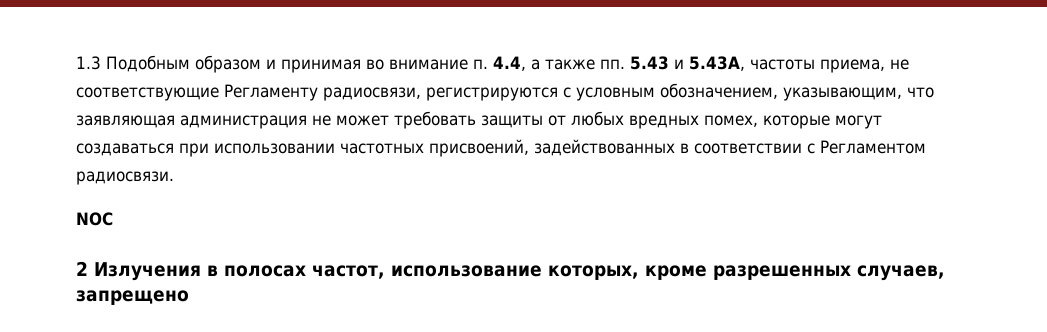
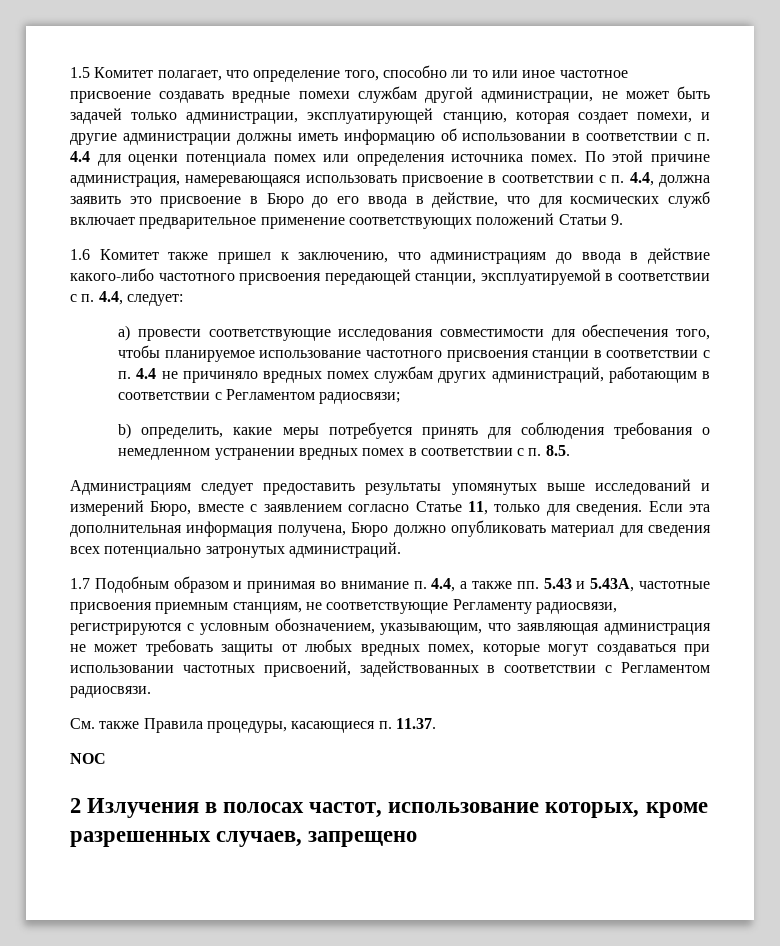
- 1.3 Подобным образом и принимая во внимание п. 4.4, а также пп. 5.43 и 5.43A, частоты приема, не соответствующие Регламенту радиосвязи, регистрируются с условным обозначением, указывающим, что заявляющая администрация не может требовать защиты от любых вредных помех, которые могут создаваться при использовании частотных присвоений, задействованных в соответствии с Регламентом радиосвязи.
+ 1.5 Комитет полагает, что определение того, способно ли то или иное частотное присвоение создавать вредные помехи службам другой администрации, не может быть задачей только администрации, эксплуатирующей станцию, которая создает помехи, и другие администрации должны иметь информацию об использовании в соответствии с п. 4.4 для оценки потенциала помех или определения источника помех. По этой причине администрация, намеревающаяся использовать присвоение в соответствии с п. 4.4, должна заявить это присвоение в Бюро до его ввода в действие, что для космических служб включает предварительное применение соответствующих положений Статьи 9.
+ 1.6 Комитет также пришел к заключению, что администрациям до ввода в действие какого-либо частотного присвоения передающей станции, эксплуатируемой в соответствии с п. 4.4, следует:
+ a) провести соответствующие исследования совместимости для обеспечения того, чтобы планируемое использование частотного присвоения станции в соответствии с п. 4.4 не причиняло вредных помех службам других администраций, работающим в соответствии с Регламентом радиосвязи;
+ b) определить, какие меры потребуется принять для соблюдения требования о немедленном устранении вредных помех в соответствии с п. 8.5.
+ Администрациям следует предоставить результаты упомянутых выше исследований и измерений Бюро, вместе с заявлением согласно Статье 11, только для сведения. Если эта дополнительная информация получена, Бюро должно опубликовать материал для сведения всех потенциально затронутых администраций.
+ 1.7 Подобным образом и принимая во внимание п. 4.4, а также пп. 5.43 и 5.43A, частотные присвоения приемным станциям, не соответствующие Регламенту радиосвязи, регистрируются с условным обозначением, указывающим, что заявляющая администрация не может требовать защиты от любых вредных помех, которые могут создаваться при использовании частотных присвоений, задействованных в соответствии с Регламентом радиосвязи.
+ См. также Правила процедуры, касающиеся п. 11.37.

